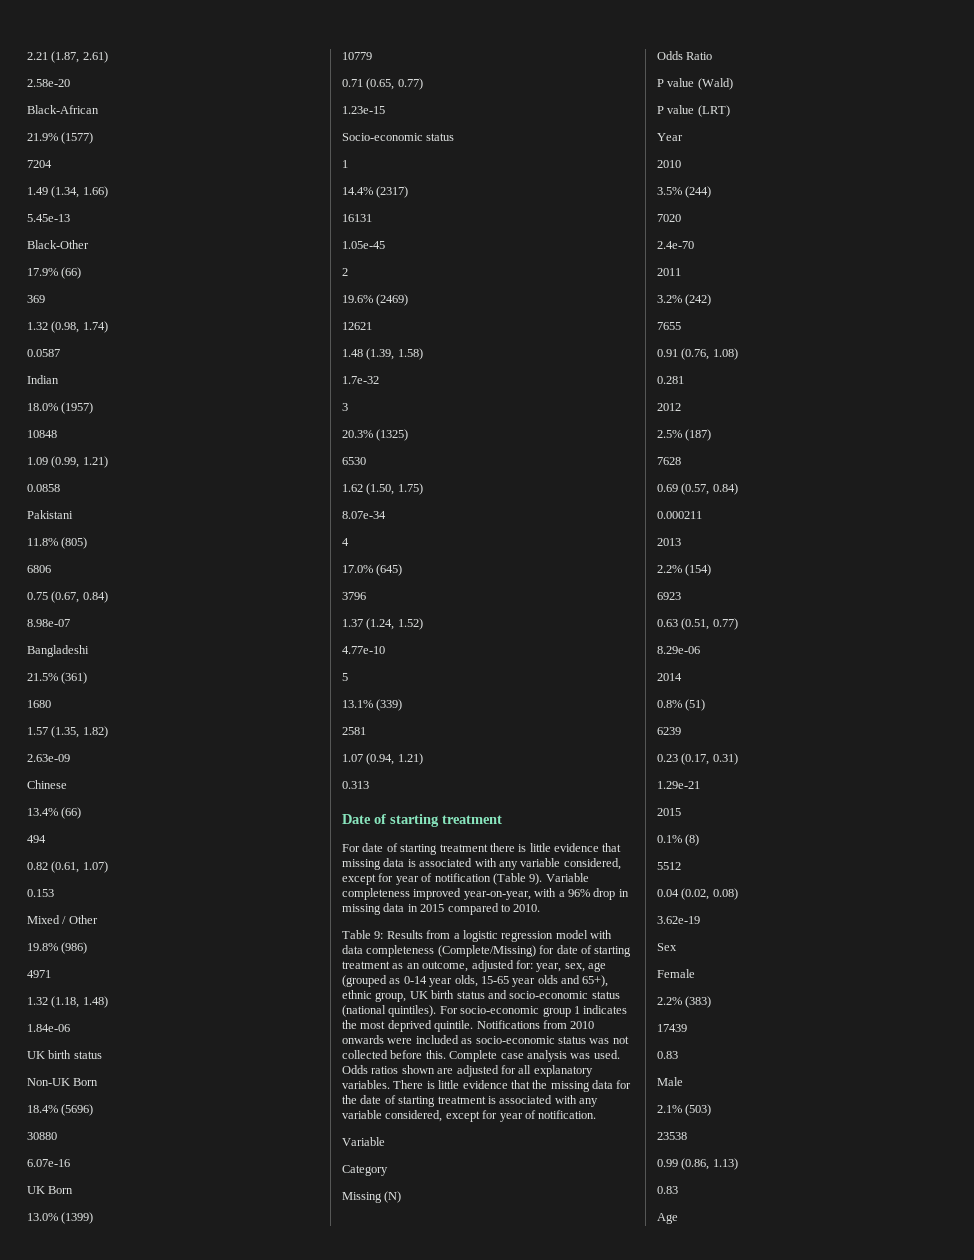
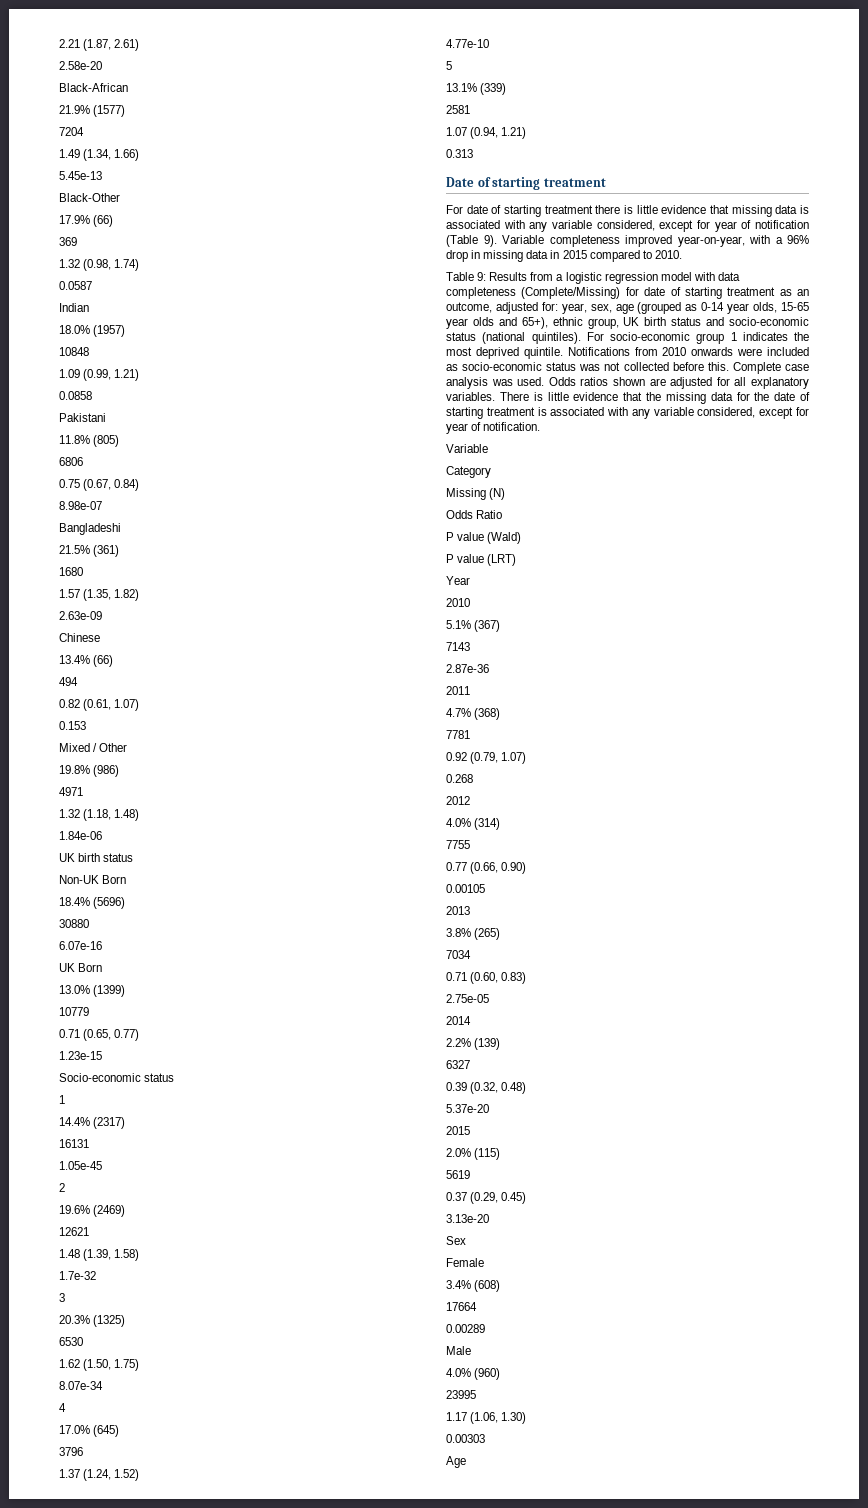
- 3.5% (244)
- 7020
- 2.4e-70
+ 5.1% (367)
+ 7143
+ 2.87e-36
  2011
- 3.2% (242)
- 7655
- 0.91 (0.76, 1.08)
- 0.281
+ 4.7% (368)
+ 7781
+ 0.92 (0.79, 1.07)
+ 0.268
  2012
- 2.5% (187)
- 7628
- 0.69 (0.57, 0.84)
- 0.000211
+ 4.0% (314)
+ 7755
+ 0.77 (0.66, 0.90)
+ 0.00105
  2013
- 2.2% (154)
- 6923
- 0.63 (0.51, 0.77)
- 8.29e-06
+ 3.8% (265)
+ 7034
+ 0.71 (0.60, 0.83)
+ 2.75e-05
  2014
- 0.8% (51)
- 6239
- 0.23 (0.17, 0.31)
- 1.29e-21
+ 2.2% (139)
+ 6327
+ 0.39 (0.32, 0.48)
+ 5.37e-20
  2015
- 0.1% (8)
- 5512
- 0.04 (0.02, 0.08)
- 3.62e-19
+ 2.0% (115)
+ 5619
+ 0.37 (0.29, 0.45)
+ 3.13e-20
  Sex
  Female
- 2.2% (383)
- 17439
- 0.83
+ 3.4% (608)
+ 17664
+ 0.00289
  Male
- 2.1% (503)
- 23538
- 0.99 (0.86, 1.13)
- 0.83
+ 4.0% (960)
+ 23995
+ 1.17 (1.06, 1.30)
+ 0.00303

